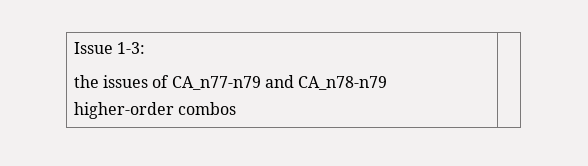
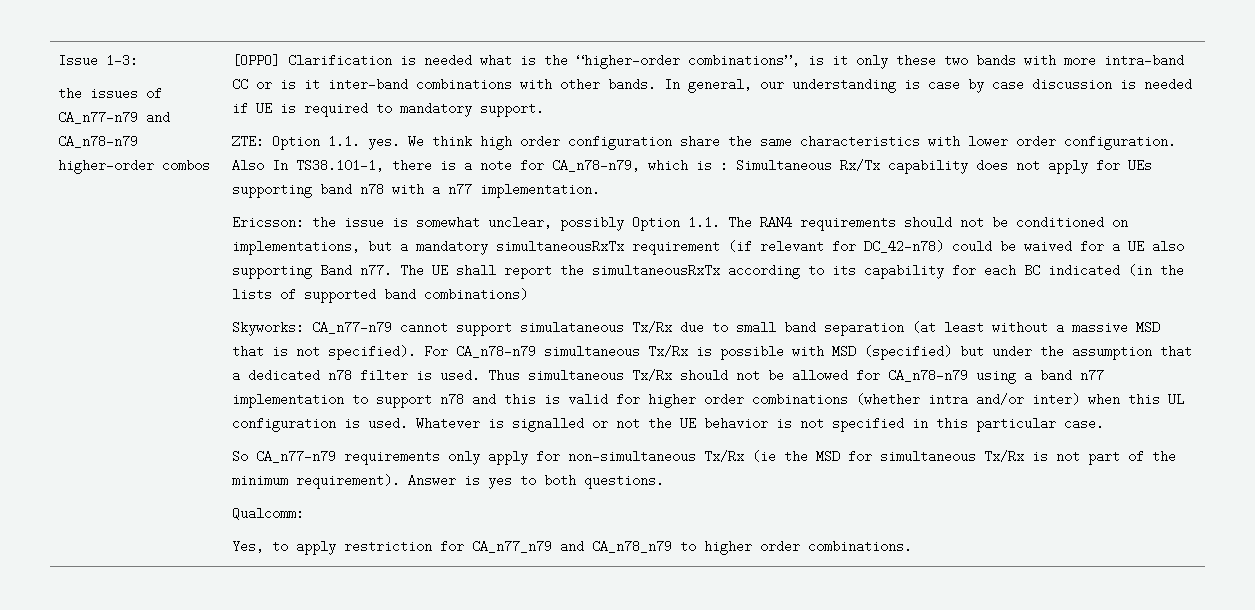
+ [OPPO] Clarification is needed what is the “higher-order combinations”, is it only these two bands with more intra-band CC or is it inter-band combinations with other bands. In general, our understanding is case by case discussion is needed if UE is required to mandatory support.
+ ZTE: Option 1.1. yes. We think high order configuration share the same characteristics with lower order configuration. Also In TS38.101-1, there is a note for CA_n78-n79, which is : Simultaneous Rx/Tx capability does not apply for UEs supporting band n78 with a n77 implementation.
+ Ericsson: the issue is somewhat unclear, possibly Option 1.1. The RAN4 requirements should not be conditioned on implementations, but a mandatory simultaneousRxTx requirement (if relevant for DC_42-n78) could be waived for a UE also supporting Band n77. The UE shall report the simultaneousRxTx according to its capability for each BC indicated (in the lists of supported band combinations)
+ Skyworks: CA_n77-n79 cannot support simulataneous Tx/Rx due to small band separation (at least without a massive MSD that is not specified). For CA_n78-n79 simultaneous Tx/Rx is possible with MSD (specified) but under the assumption that a dedicated n78 filter is used. Thus simultaneous Tx/Rx should not be allowed for CA_n78-n79 using a band n77 implementation to support n78 and this is valid for higher order combinations (whether intra and/or inter) when this UL configuration is used. Whatever is signalled or not the UE behavior is not specified in this particular case.
+ So CA_n77-n79 requirements only apply for non-simultaneous Tx/Rx (ie the MSD for simultaneous Tx/Rx is not part of the minimum requirement). Answer is yes to both questions.
+ Qualcomm:
+ Yes, to apply restriction for CA_n77_n79 and CA_n78_n79 to higher order combinations.

